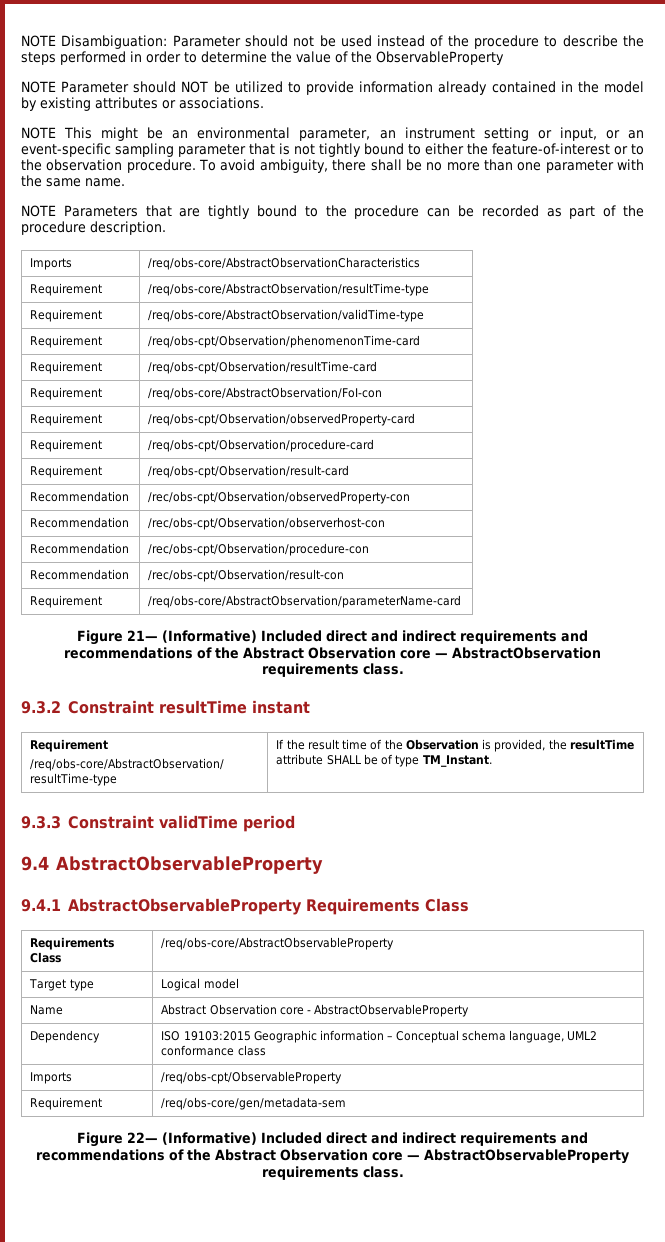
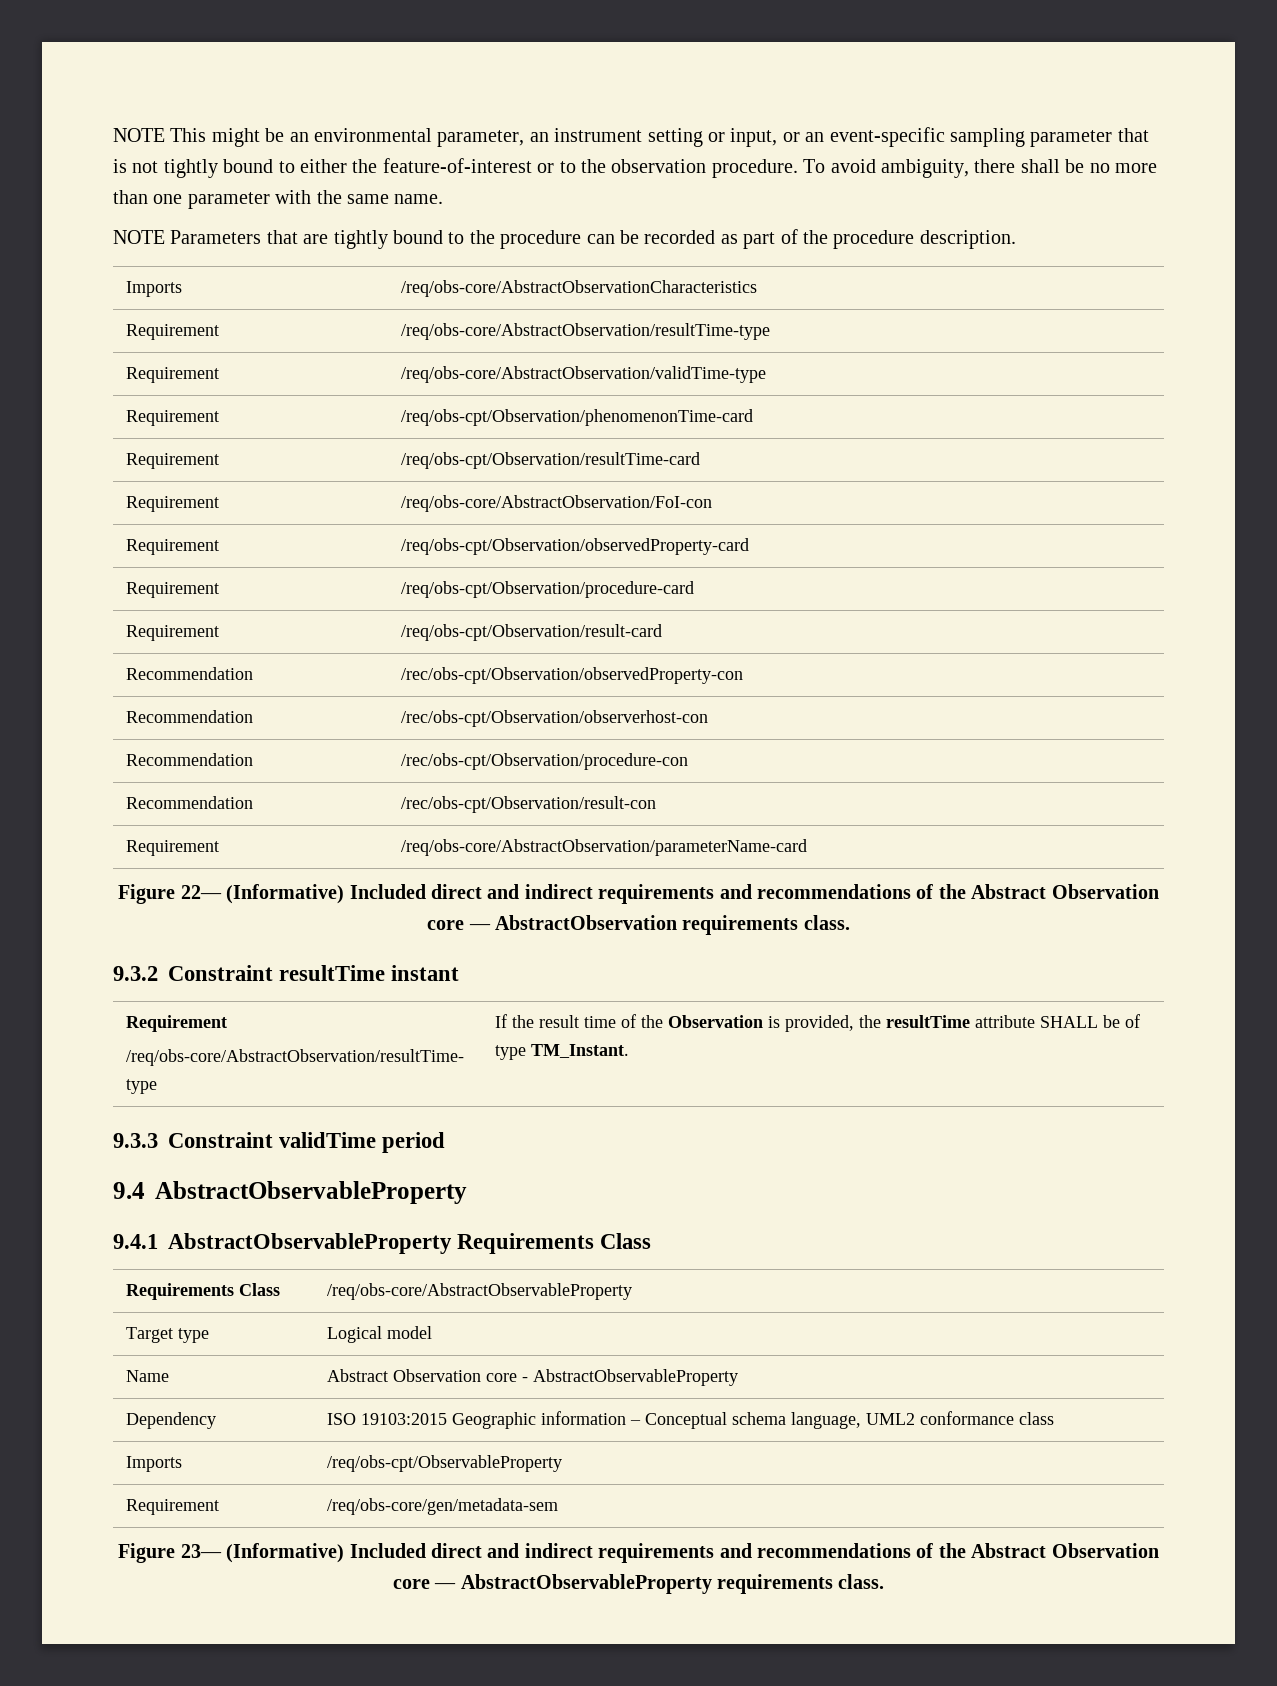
- NOTE Disambiguation: Parameter should not be used instead of the procedure to describe the steps performed in order to determine the value of the ObservableProperty
- NOTE Parameter should NOT be utilized to provide information already contained in the model by existing attributes or associations.
- Figure 21— (Informative) Included direct and indirect requirements and recommendations of the Abstract Observation core — AbstractObservation requirements class.
+ Figure 22— (Informative) Included direct and indirect requirements and recommendations of the Abstract Observation core — AbstractObservation requirements class.
- Figure 22— (Informative) Included direct and indirect requirements and recommendations of the Abstract Observation core — AbstractObservableProperty requirements class.
+ Figure 23— (Informative) Included direct and indirect requirements and recommendations of the Abstract Observation core — AbstractObservableProperty requirements class.

